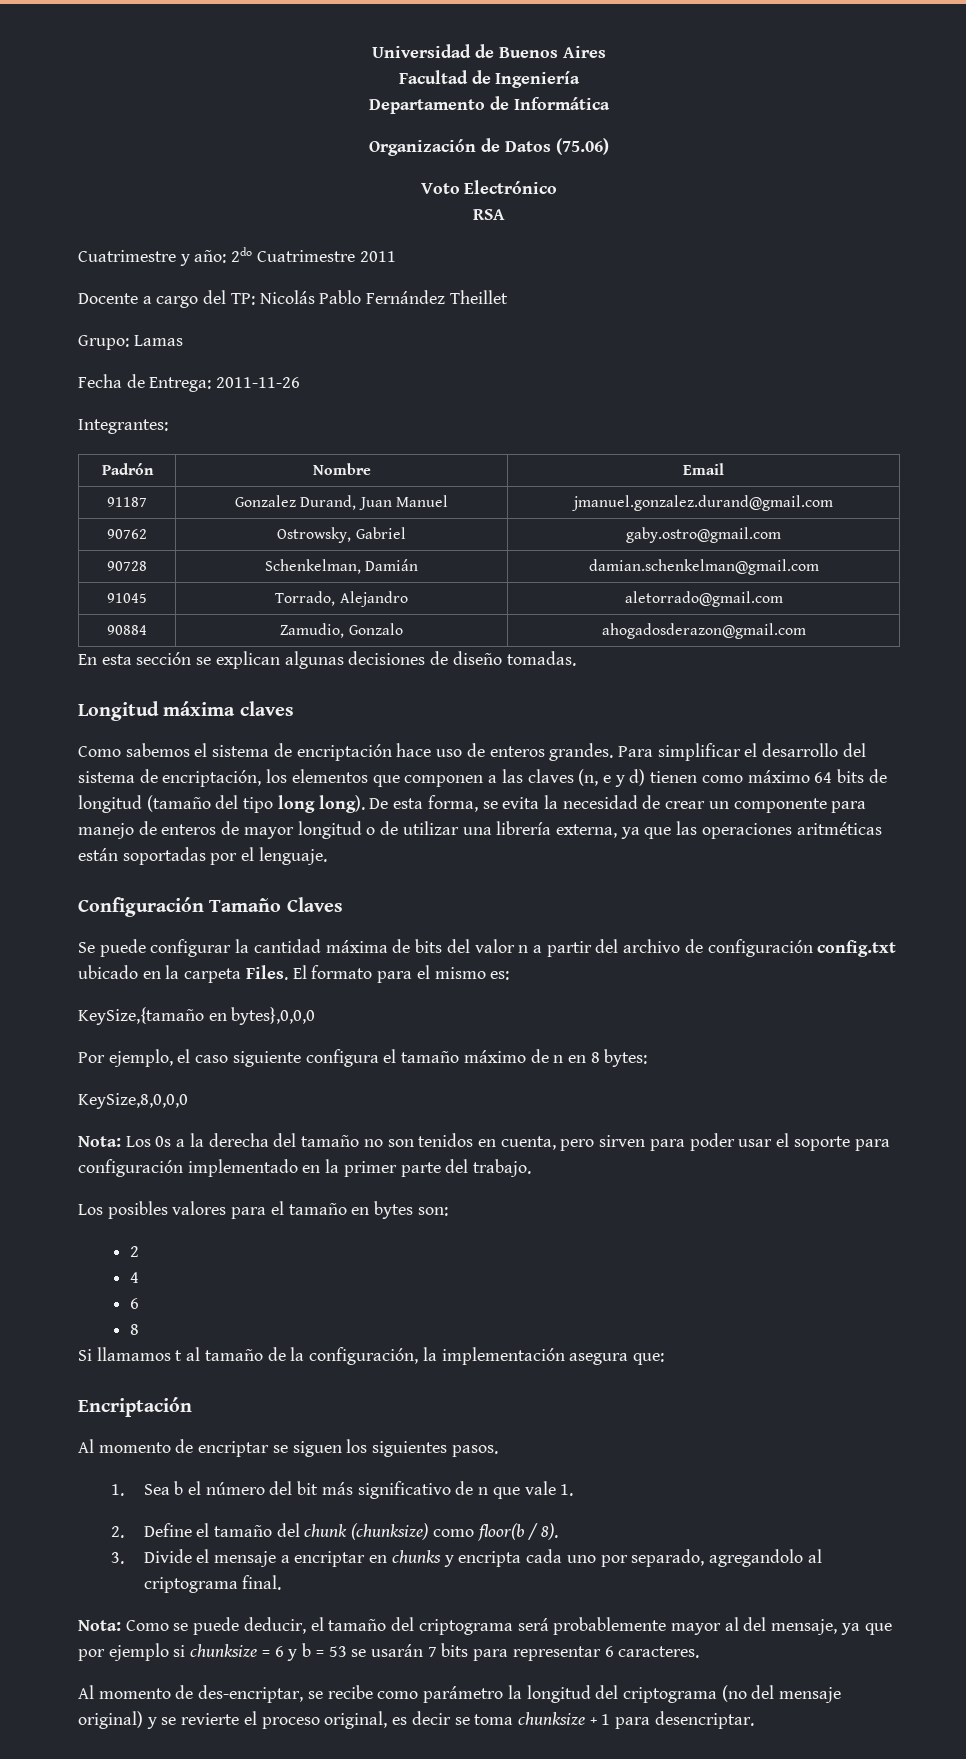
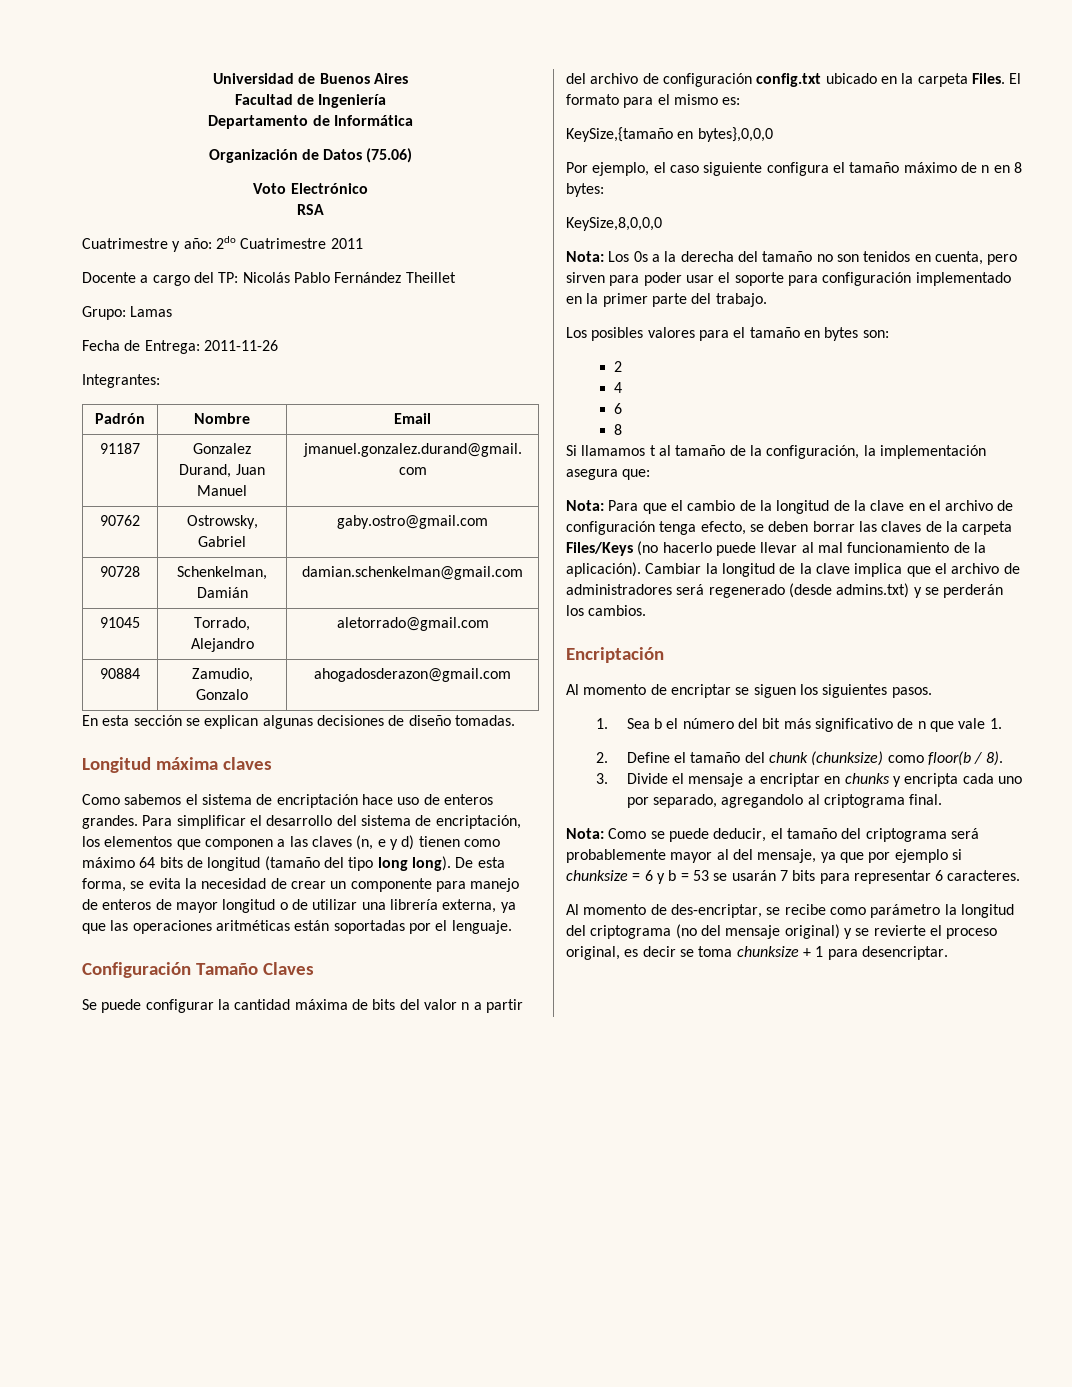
+ Nota: Para que el cambio de la longitud de la clave en el archivo de configuración tenga efecto, se deben borrar las claves de la carpeta Files/Keys (no hacerlo puede llevar al mal funcionamiento de la aplicación). Cambiar la longitud de la clave implica que el archivo de administradores será regenerado (desde admins.txt) y se perderán los cambios.

